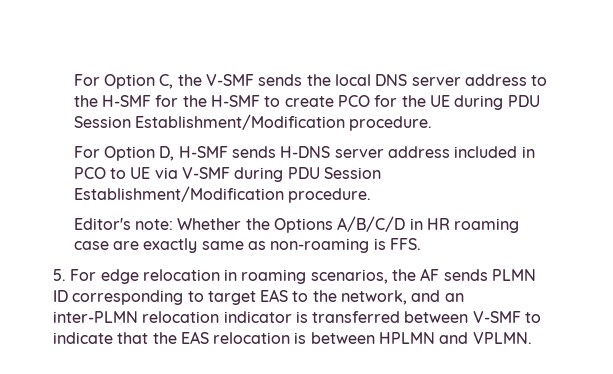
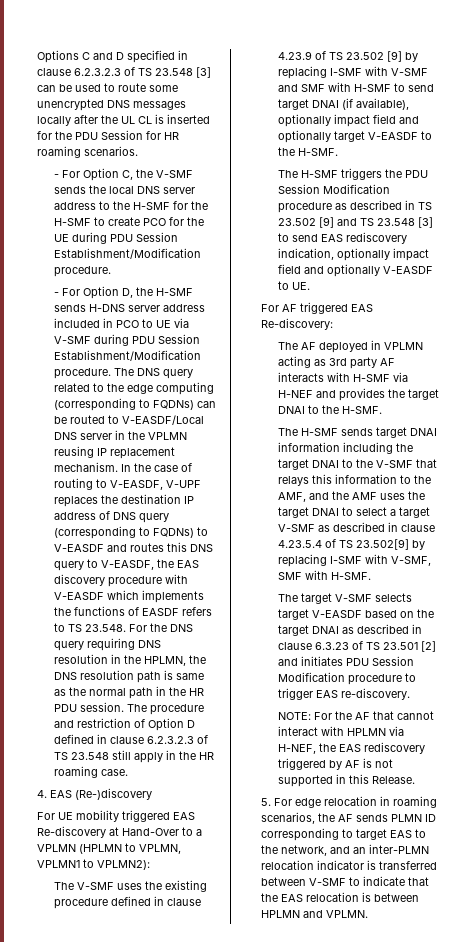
- For Option C, the V-SMF sends the local DNS server address to the H-SMF for the H-SMF to create PCO for the UE during PDU Session Establishment/Modification procedure.
+ Options C and D specified in clause 6.2.3.2.3 of TS 23.548 [3] can be used to route some unencrypted DNS messages locally after the UL CL is inserted for the PDU Session for HR roaming scenarios.
+ - For Option C, the V-SMF sends the local DNS server address to the H-SMF for the H-SMF to create PCO for the UE during PDU Session Establishment/Modification procedure.
- For Option D, H-SMF sends H-DNS server address included in PCO to UE via V-SMF during PDU Session Establishment/Modification procedure.
- Editor's note: Whether the Options A/B/C/D in HR roaming case are exactly same as non-roaming is FFS.
+ - For Option D, the H-SMF sends H-DNS server address included in PCO to UE via V-SMF during PDU Session Establishment/Modification procedure. The DNS query related to the edge computing (corresponding to FQDNs) can be routed to V-EASDF/Local DNS server in the VPLMN reusing IP replacement mechanism. In the case of routing to V-EASDF, V-UPF replaces the destination IP address of DNS query (corresponding to FQDNs) to V-EASDF and routes this DNS query to V-EASDF, the EAS discovery procedure with V-EASDF which implements the functions of EASDF refers to TS 23.548. For the DNS query requiring DNS resolution in the HPLMN, the DNS resolution path is same as the normal path in the HR PDU session. The procedure and restriction of Option D defined in clause 6.2.3.2.3 of TS 23.548 still apply in the HR roaming case.
+ 4. EAS (Re-)discovery
+ For UE mobility triggered EAS Re-discovery at Hand-Over to a VPLMN (HPLMN to VPLMN, VPLMN1 to VPLMN2):
+ The V-SMF uses the existing procedure defined in clause 4.23.9 of TS 23.502 [9] by replacing I-SMF with V-SMF and SMF with H-SMF to send target DNAI (if available), optionally impact field and optionally target V-EASDF to the H-SMF.
+ The H-SMF triggers the PDU Session Modification procedure as described in TS 23.502 [9] and TS 23.548 [3] to send EAS rediscovery indication, optionally impact field and optionally V-EASDF to UE.
+ For AF triggered EAS Re-discovery:
+ The AF deployed in VPLMN acting as 3rd party AF interacts with H-SMF via H-NEF and provides the target DNAI to the H-SMF.
+ The H-SMF sends target DNAI information including the target DNAI to the V-SMF that relays this information to the AMF, and the AMF uses the target DNAI to select a target V-SMF as described in clause 4.23.5.4 of TS 23.502[9] by replacing I-SMF with V-SMF, SMF with H-SMF.
+ The target V-SMF selects target V-EASDF based on the target DNAI as described in clause 6.3.23 of TS 23.501 [2] and initiates PDU Session Modification procedure to trigger EAS re-discovery.
+ NOTE: For the AF that cannot interact with HPLMN via H-NEF, the EAS rediscovery triggered by AF is not supported in this Release.

